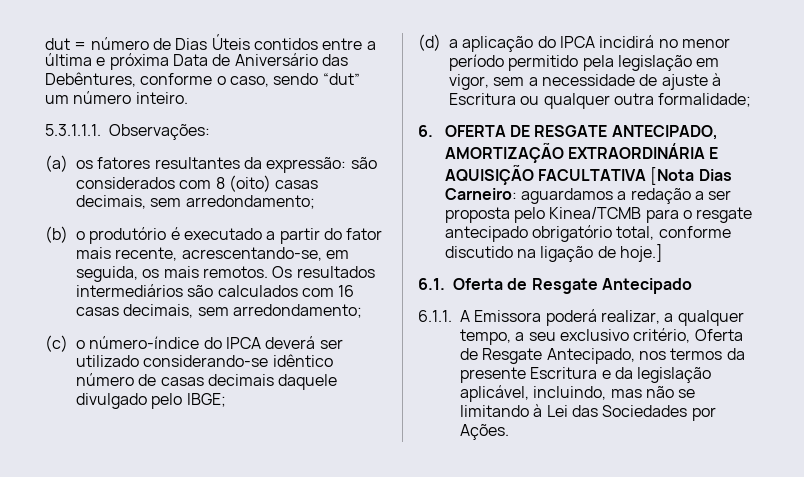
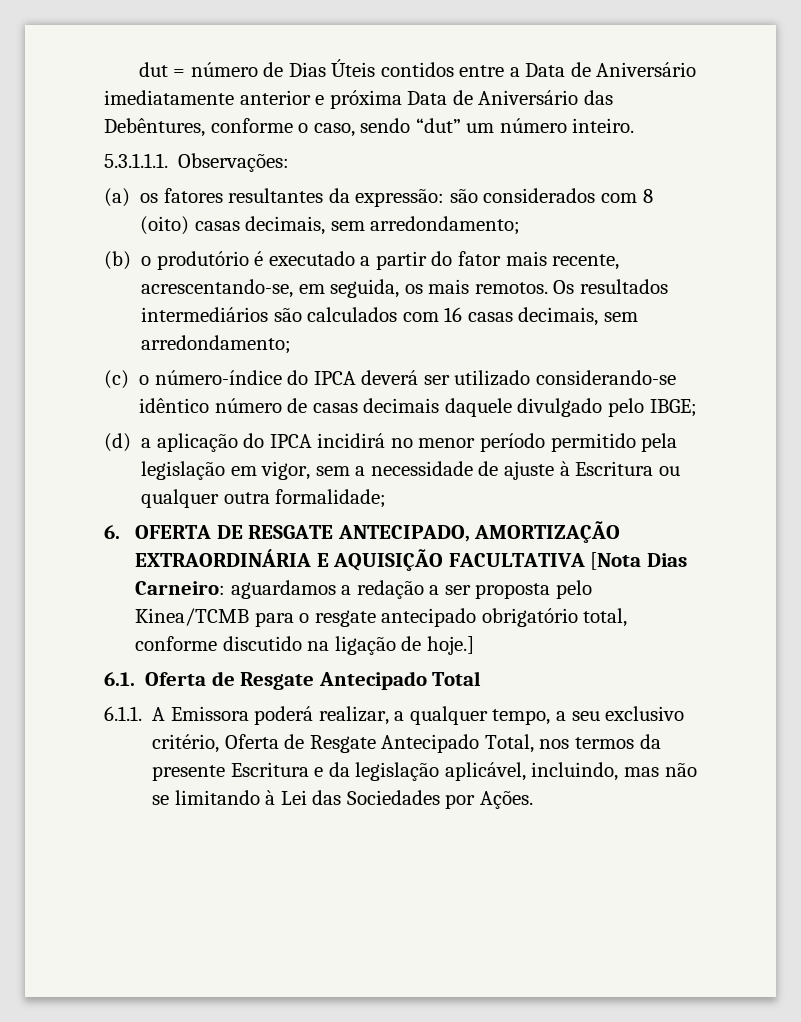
- dut = número de Dias Úteis contidos entre a última e próxima Data de Aniversário das Debêntures, conforme o caso, sendo “dut” um número inteiro.
+ dut = número de Dias Úteis contidos entre a Data de Aniversário imediatamente anterior e próxima Data de Aniversário das Debêntures, conforme o caso, sendo “dut” um número inteiro.
- 6.1. Oferta de Resgate Antecipado
+ 6.1. Oferta de Resgate Antecipado Total
- 6.1.1. A Emissora poderá realizar, a qualquer tempo, a seu exclusivo critério, Oferta de Resgate Antecipado, nos termos da presente Escritura e da legislação aplicável, incluindo, mas não se limitando à Lei das Sociedades por Ações.
+ 6.1.1. A Emissora poderá realizar, a qualquer tempo, a seu exclusivo critério, Oferta de Resgate Antecipado Total, nos termos da presente Escritura e da legislação aplicável, incluindo, mas não se limitando à Lei das Sociedades por Ações.

